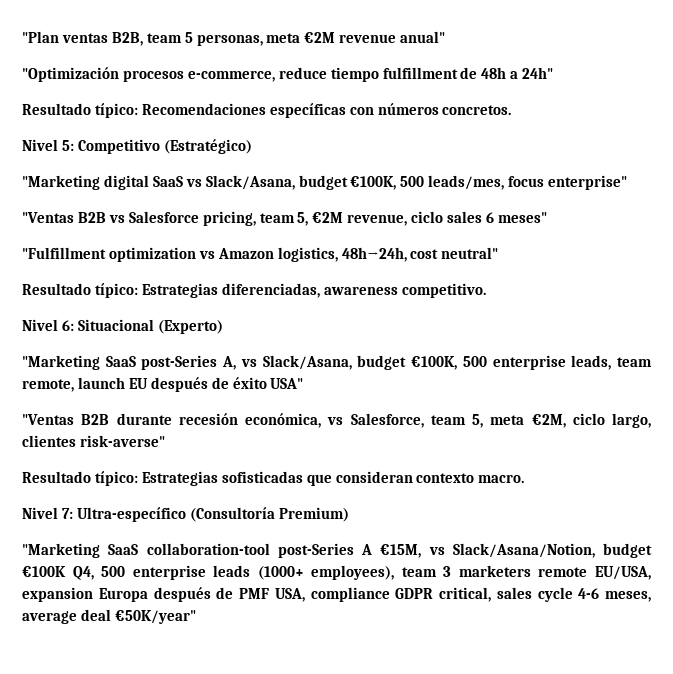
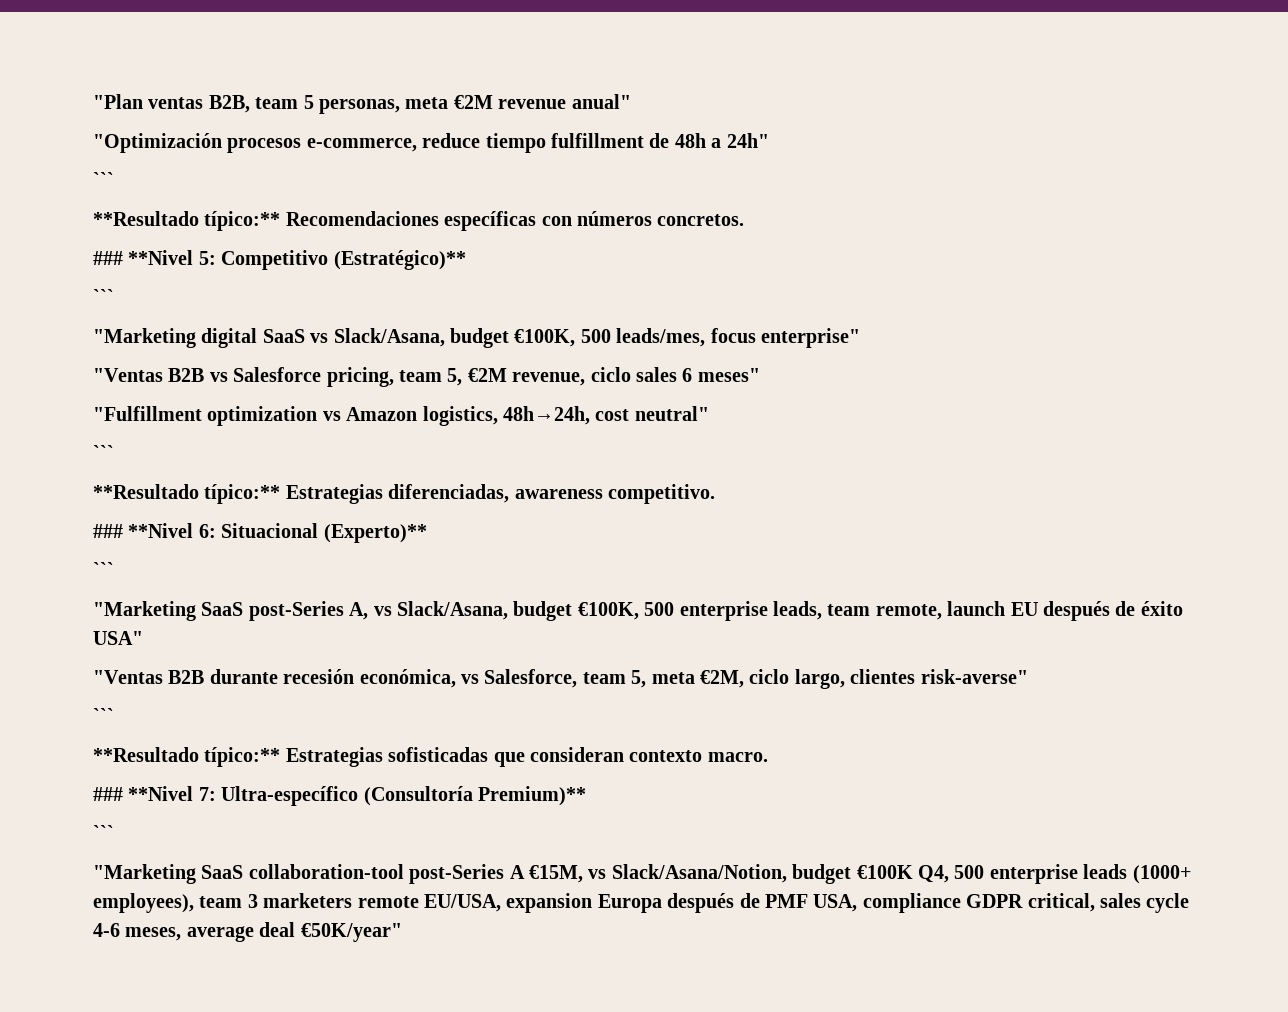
  "Optimización procesos e-commerce, reduce tiempo fulfillment de 48h a 24h"
- Resultado típico: Recomendaciones específicas con números concretos.
+ ```
+ **Resultado típico:** Recomendaciones específicas con números concretos.
- Nivel 5: Competitivo (Estratégico)
+ ### **Nivel 5: Competitivo (Estratégico)**
+ ```
  "Fulfillment optimization vs Amazon logistics, 48h→24h, cost neutral"
- Resultado típico: Estrategias diferenciadas, awareness competitivo.
+ ```
+ **Resultado típico:** Estrategias diferenciadas, awareness competitivo.
- Nivel 6: Situacional (Experto)
+ ### **Nivel 6: Situacional (Experto)**
+ ```
  "Ventas B2B durante recesión económica, vs Salesforce, team 5, meta €2M, ciclo largo, clientes risk-averse"
- Resultado típico: Estrategias sofisticadas que consideran contexto macro.
+ ```
+ **Resultado típico:** Estrategias sofisticadas que consideran contexto macro.
- Nivel 7: Ultra-específico (Consultoría Premium)
+ ### **Nivel 7: Ultra-específico (Consultoría Premium)**
+ ```

